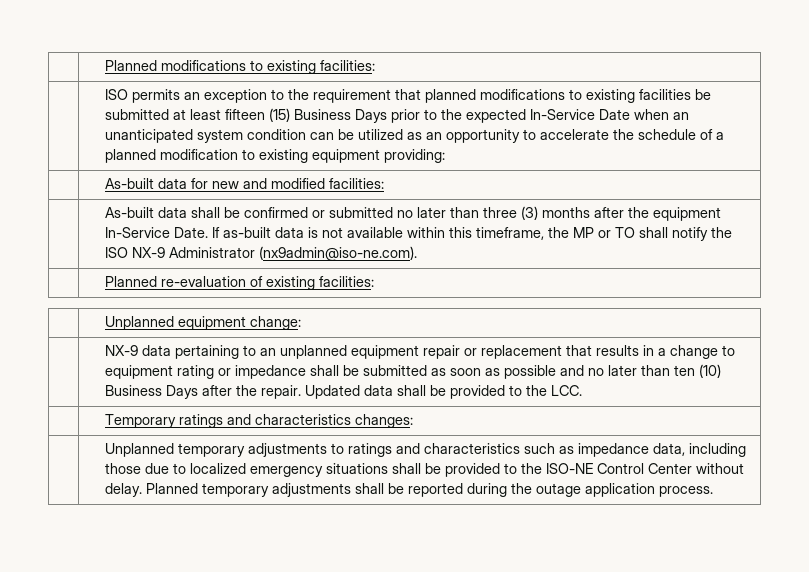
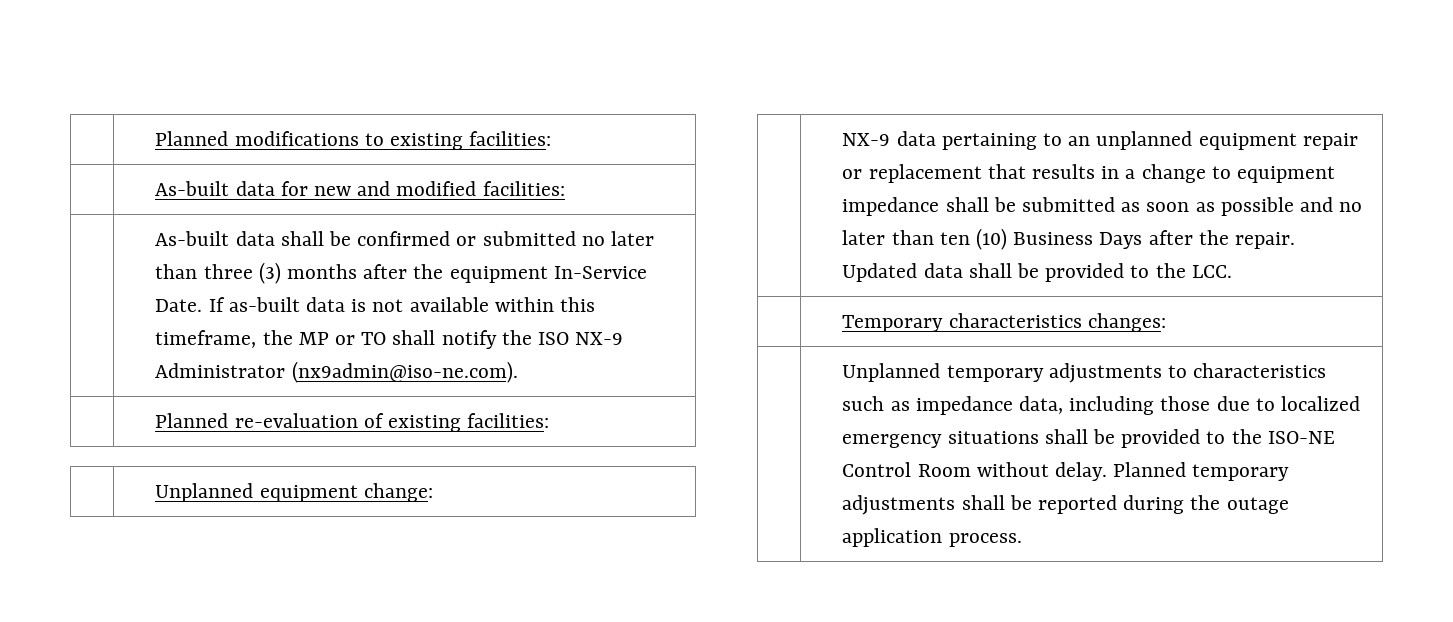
- ISO permits an exception to the requirement that planned modifications to existing facilities be submitted at least fifteen (15) Business Days prior to the expected In-Service Date when an unanticipated system condition can be utilized as an opportunity to accelerate the schedule of a planned modification to existing equipment providing:
- NX-9 data pertaining to an unplanned equipment repair or replacement that results in a change to equipment rating or impedance shall be submitted as soon as possible and no later than ten (10) Business Days after the repair.
+ NX-9 data pertaining to an unplanned equipment repair or replacement that results in a change to equipment impedance shall be submitted as soon as possible and no later than ten (10) Business Days after the repair.
- | Temporary ratings and characteristics changes:
+ | Temporary characteristics changes:
- | Unplanned temporary adjustments to ratings and characteristics such as impedance data, including those due to localized emergency situations shall be provided to the ISO-NE Control Center without delay. Planned temporary adjustments shall be reported during the outage application process.
+ | Unplanned temporary adjustments to characteristics such as impedance data, including those due to localized emergency situations shall be provided to the ISO-NE Control Room without delay. Planned temporary adjustments shall be reported during the outage application process.

